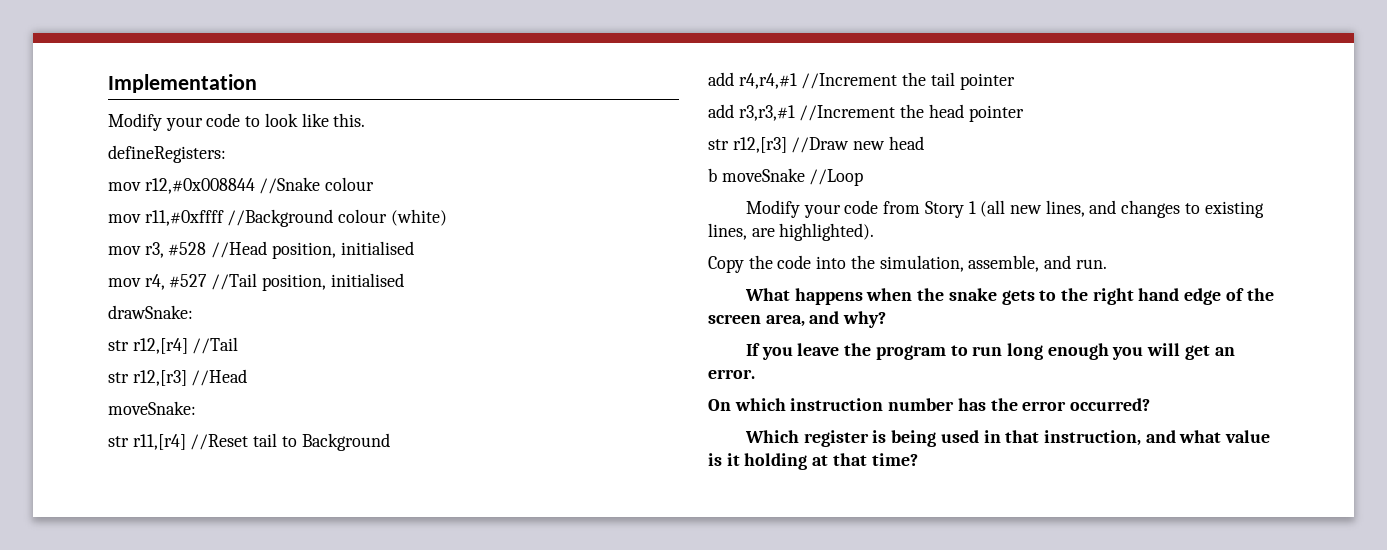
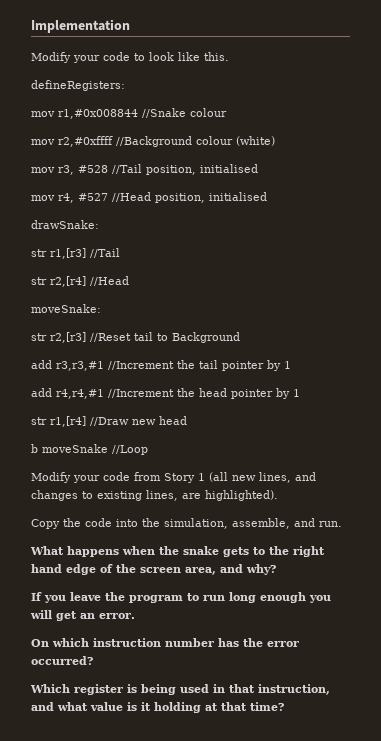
- mov r12,#0x008844 //Snake colour
+ mov r1,#0x008844 //Snake colour
- mov r11,#0xffff //Background colour (white)
+ mov r2,#0xffff //Background colour (white)
- mov r3, #528 //Head position, initialised
+ mov r3, #528 //Tail position, initialised
- mov r4, #527 //Tail position, initialised
+ mov r4, #527 //Head position, initialised
- str r12,[r4] //Tail
+ str r1,[r3] //Tail
- str r12,[r3] //Head
+ str r2,[r4] //Head
- str r11,[r4] //Reset tail to Background
+ str r2,[r3] //Reset tail to Background
- add r4,r4,#1 //Increment the tail pointer
- add r3,r3,#1 //Increment the head pointer
- str r12,[r3] //Draw new head
+ add r3,r3,#1 //Increment the tail pointer by 1
+ add r4,r4,#1 //Increment the head pointer by 1
+ str r1,[r4] //Draw new head

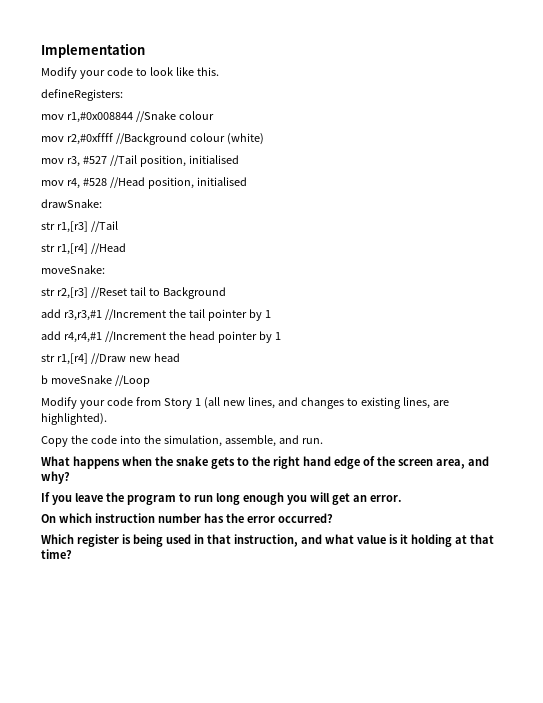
- mov r3, #528 //Tail position, initialised
+ mov r3, #527 //Tail position, initialised
- mov r4, #527 //Head position, initialised
+ mov r4, #528 //Head position, initialised
- str r2,[r4] //Head
+ str r1,[r4] //Head

